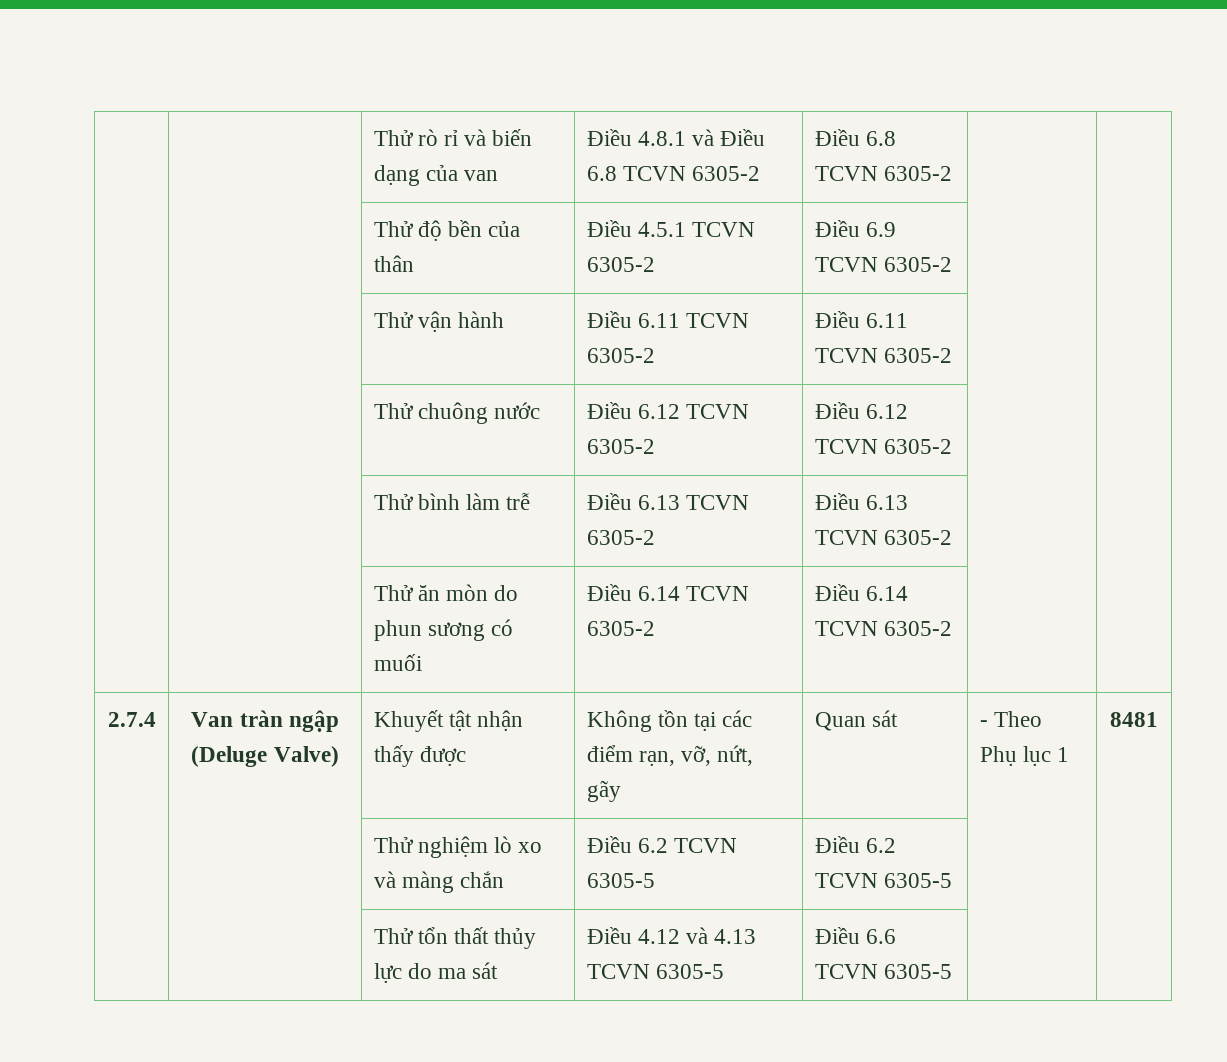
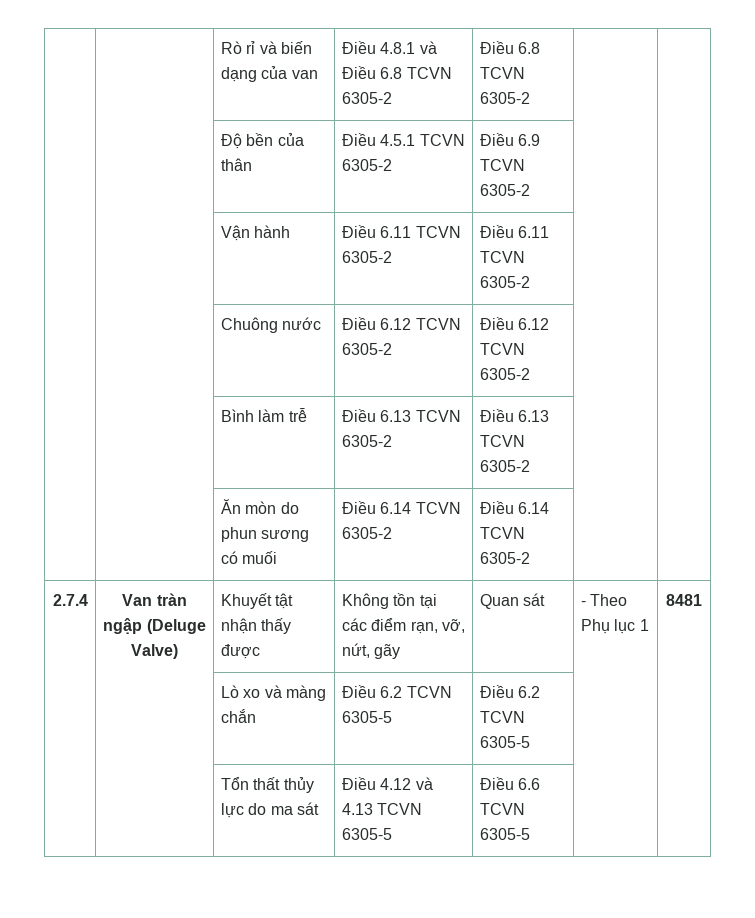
- | | Thử rò rỉ và biến dạng của van | Điều 4.8.1 và Điều 6.8 TCVN 6305-2 | Điều 6.8 TCVN 6305-2 | |
+ | | Rò rỉ và biến dạng của van | Điều 4.8.1 và Điều 6.8 TCVN 6305-2 | Điều 6.8 TCVN 6305-2 | |
- | | Thử độ bền của thân | Điều 4.5.1 TCVN 6305-2 | Điều 6.9 TCVN 6305-2 | |
+ | | Độ bền của thân | Điều 4.5.1 TCVN 6305-2 | Điều 6.9 TCVN 6305-2 | |
- | | Thử vận hành | Điều 6.11 TCVN 6305-2 | Điều 6.11 TCVN 6305-2 | |
+ | | Vận hành | Điều 6.11 TCVN 6305-2 | Điều 6.11 TCVN 6305-2 | |
- | | Thử chuông nước | Điều 6.12 TCVN 6305-2 | Điều 6.12 TCVN 6305-2 | |
+ | | Chuông nước | Điều 6.12 TCVN 6305-2 | Điều 6.12 TCVN 6305-2 | |
- | | Thử bình làm trễ | Điều 6.13 TCVN 6305-2 | Điều 6.13 TCVN 6305-2 | |
+ | | Bình làm trễ | Điều 6.13 TCVN 6305-2 | Điều 6.13 TCVN 6305-2 | |
- | | Thử ăn mòn do phun sương có muối | Điều 6.14 TCVN 6305-2 | Điều 6.14 TCVN 6305-2 | |
+ | | Ăn mòn do phun sương có muối | Điều 6.14 TCVN 6305-2 | Điều 6.14 TCVN 6305-2 | |
- | | Thử nghiệm lò xo và màng chắn | Điều 6.2 TCVN 6305-5 | Điều 6.2 TCVN 6305-5 | |
+ | | Lò xo và màng chắn | Điều 6.2 TCVN 6305-5 | Điều 6.2 TCVN 6305-5 | |
- | | Thử tổn thất thủy lực do ma sát | Điều 4.12 và 4.13 TCVN 6305-5 | Điều 6.6 TCVN 6305-5 | |
+ | | Tổn thất thủy lực do ma sát | Điều 4.12 và 4.13 TCVN 6305-5 | Điều 6.6 TCVN 6305-5 | |

